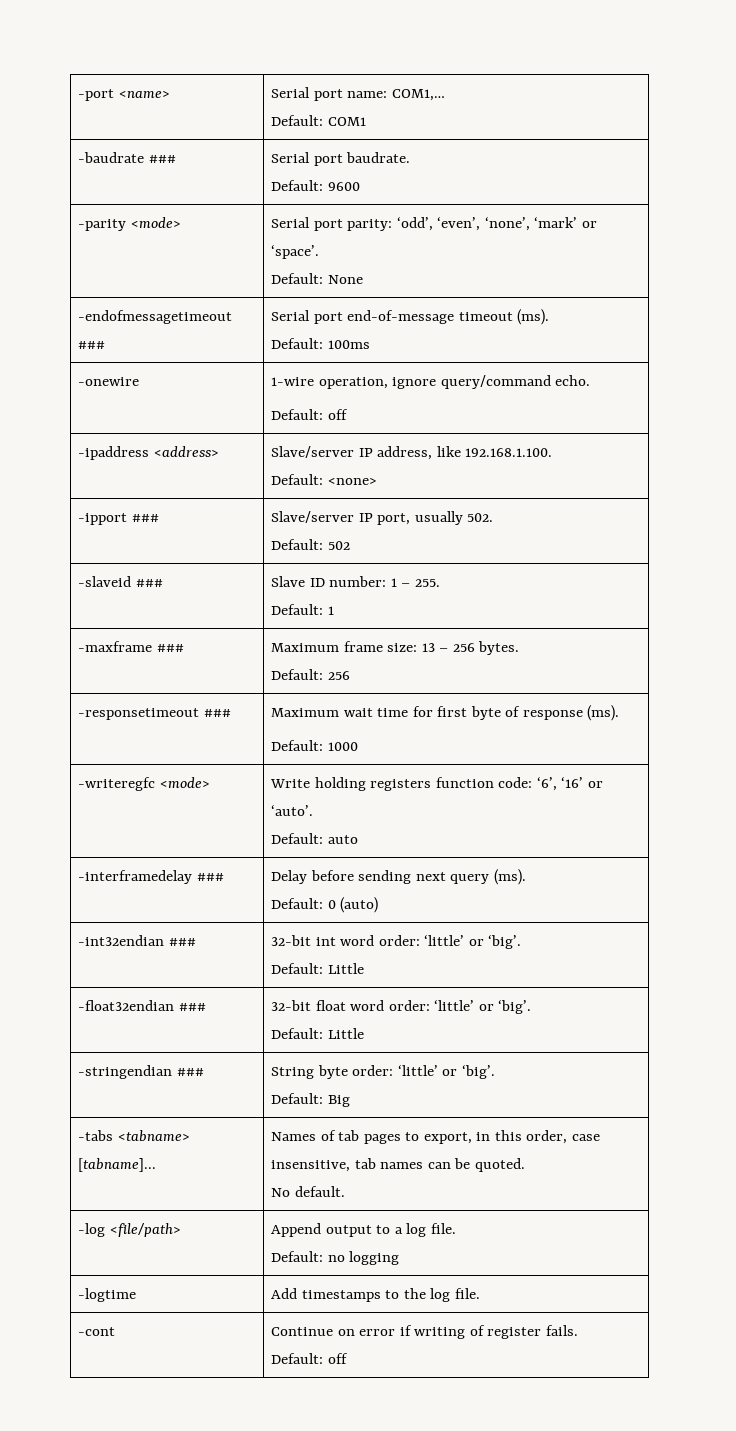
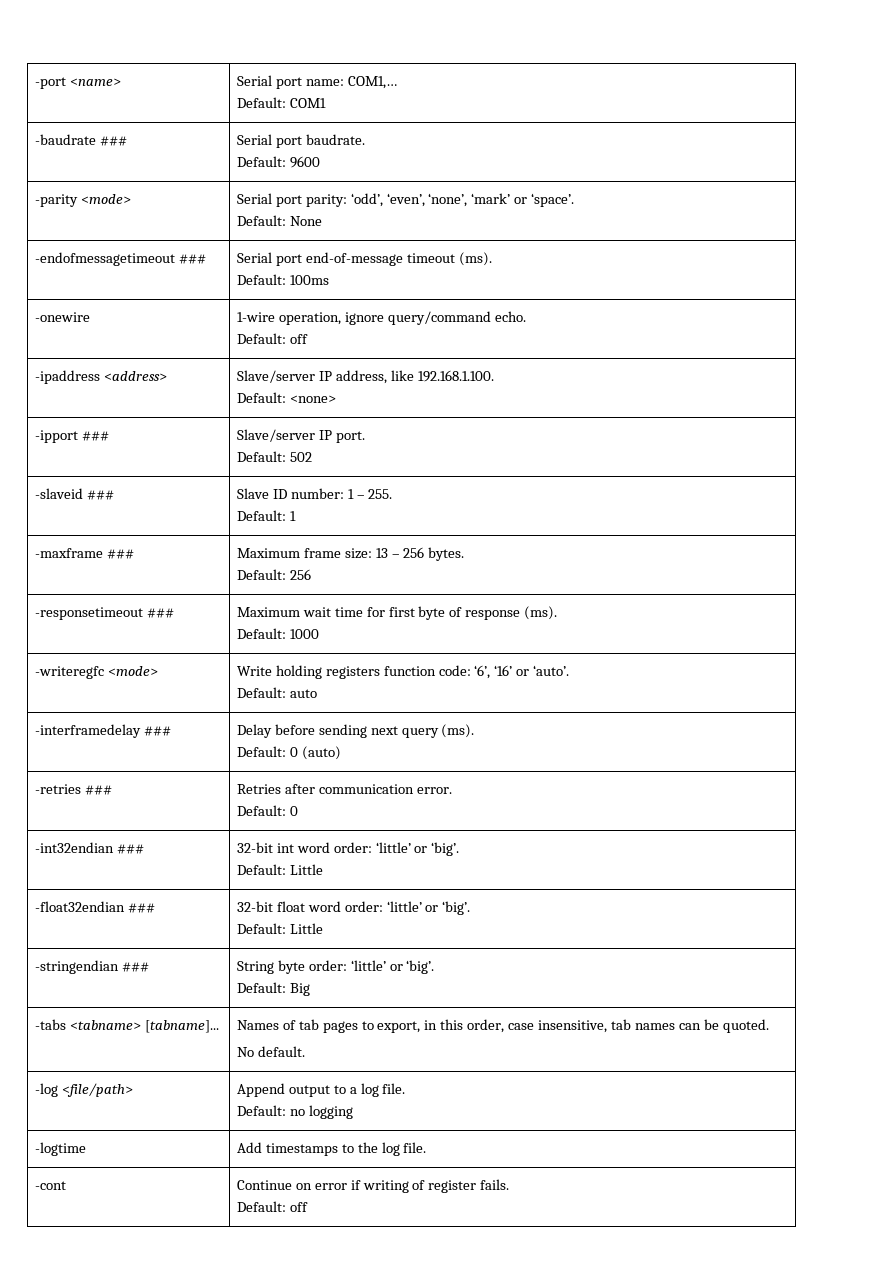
- -ipport ### | Slave/server IP port, usually 502.
+ -ipport ### | Slave/server IP port.
+ -retries ### | Retries after communication error.
+ Default: 0

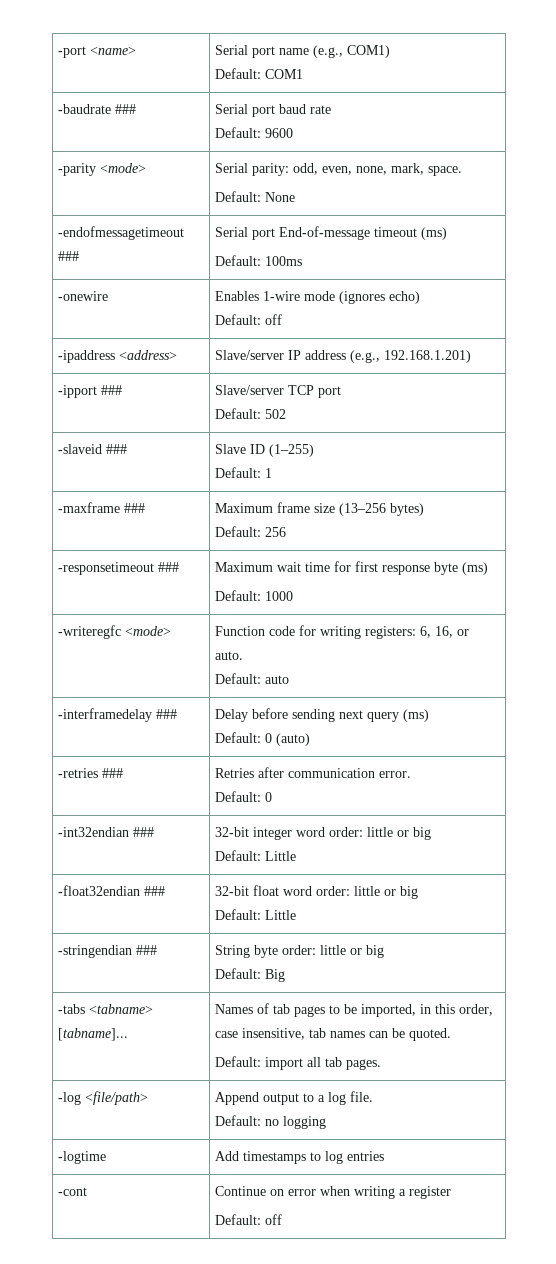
- -port <name> | Serial port name: COM1,…
+ -port <name> | Serial port name (e.g., COM1)
- -baudrate ### | Serial port baudrate.
+ -baudrate ### | Serial port baud rate
- -parity <mode> | Serial port parity: ‘odd’, ‘even’, ‘none’, ‘mark’ or ‘space’.
+ -parity <mode> | Serial parity: odd, even, none, mark, space.
- -endofmessagetimeout ### | Serial port end-of-message timeout (ms).
+ -endofmessagetimeout ### | Serial port End-of-message timeout (ms)
- -onewire | 1-wire operation, ignore query/command echo.
+ -onewire | Enables 1-wire mode (ignores echo)
- -ipaddress <address> | Slave/server IP address, like 192.168.1.100.
- Default: <none>
+ -ipaddress <address> | Slave/server IP address (e.g., 192.168.1.201)
- -ipport ### | Slave/server IP port.
+ -ipport ### | Slave/server TCP port
- -slaveid ### | Slave ID number: 1 – 255.
+ -slaveid ### | Slave ID (1–255)
- -maxframe ### | Maximum frame size: 13 – 256 bytes.
+ -maxframe ### | Maximum frame size (13–256 bytes)
- -responsetimeout ### | Maximum wait time for first byte of response (ms).
+ -responsetimeout ### | Maximum wait time for first response byte (ms)
- -writeregfc <mode> | Write holding registers function code: ‘6’, ‘16’ or ‘auto’.
+ -writeregfc <mode> | Function code for writing registers: 6, 16, or auto.
- -interframedelay ### | Delay before sending next query (ms).
+ -interframedelay ### | Delay before sending next query (ms)
- -int32endian ### | 32-bit int word order: ‘little’ or ‘big’.
+ -int32endian ### | 32-bit integer word order: little or big
- -float32endian ### | 32-bit float word order: ‘little’ or ‘big’.
+ -float32endian ### | 32-bit float word order: little or big
- -stringendian ### | String byte order: ‘little’ or ‘big’.
+ -stringendian ### | String byte order: little or big
- -tabs <tabname> [tabname]... | Names of tab pages to export, in this order, case insensitive, tab names can be quoted.
- No default.
+ -tabs <tabname> [tabname]... | Names of tab pages to be imported, in this order, case insensitive, tab names can be quoted.
+ Default: import all tab pages.
- -logtime | Add timestamps to the log file.
+ -logtime | Add timestamps to log entries
- -cont | Continue on error if writing of register fails.
+ -cont | Continue on error when writing a register

